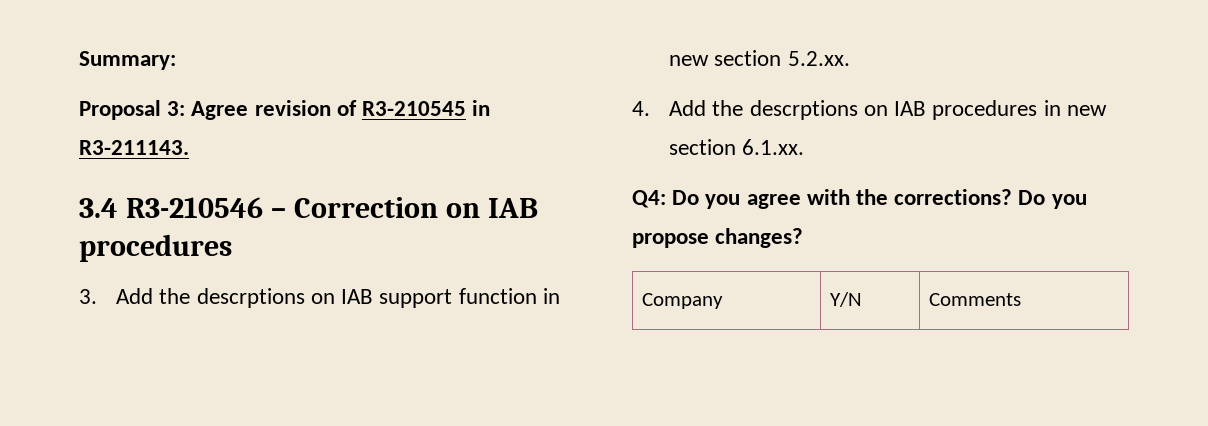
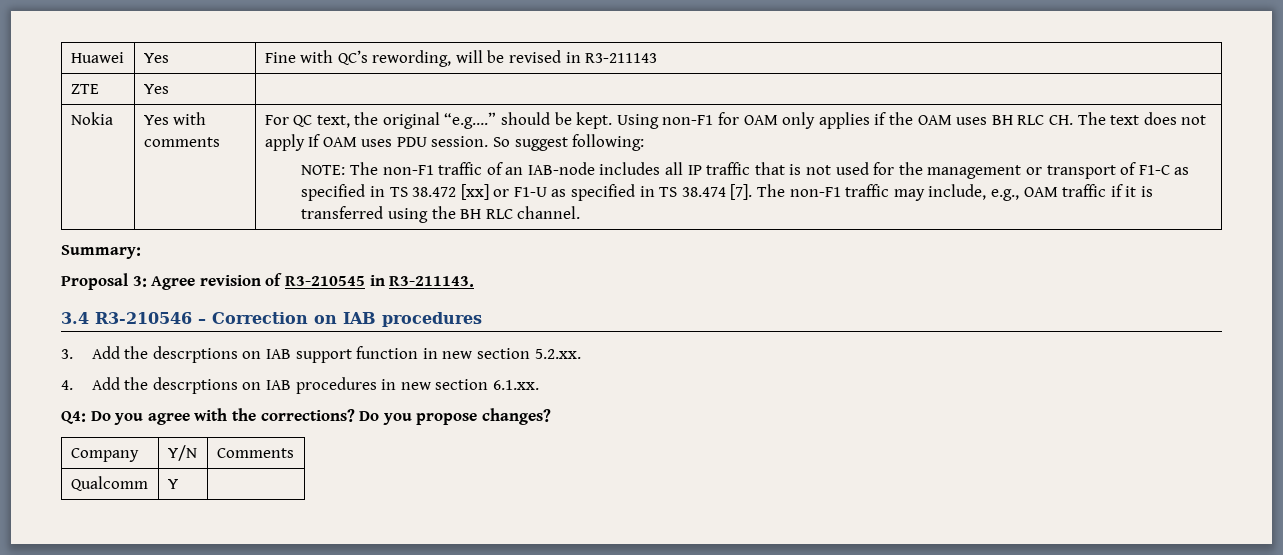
+ Huawei | Yes | Fine with QC’s rewording, will be revised in R3-211143
+ ZTE | Yes |
+ Nokia | Yes with comments | For QC text, the original “e.g….” should be kept. Using non-F1 for OAM only applies if the OAM uses BH RLC CH. The text does not apply If OAM uses PDU session. So suggest following:
+ NOTE: The non-F1 traffic of an IAB-node includes all IP traffic that is not used for the management or transport of F1-C as specified in TS 38.472 [xx] or F1-U as specified in TS 38.474 [7]. The non-F1 traffic may include, e.g., OAM traffic if it is transferred using the BH RLC channel.
+ Qualcomm | Y |

